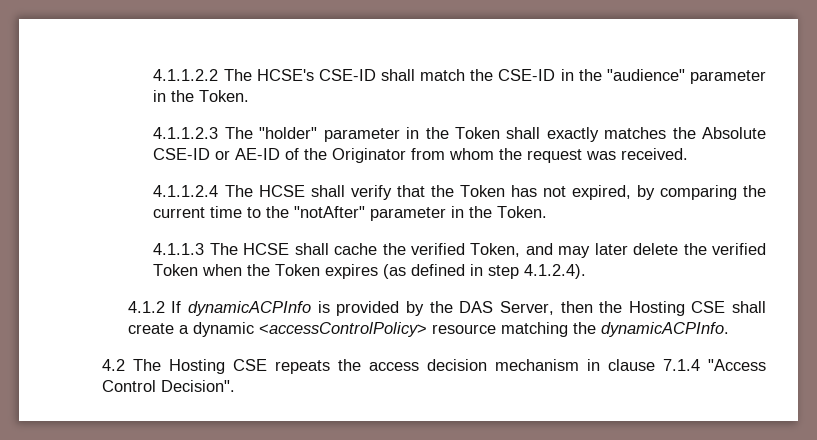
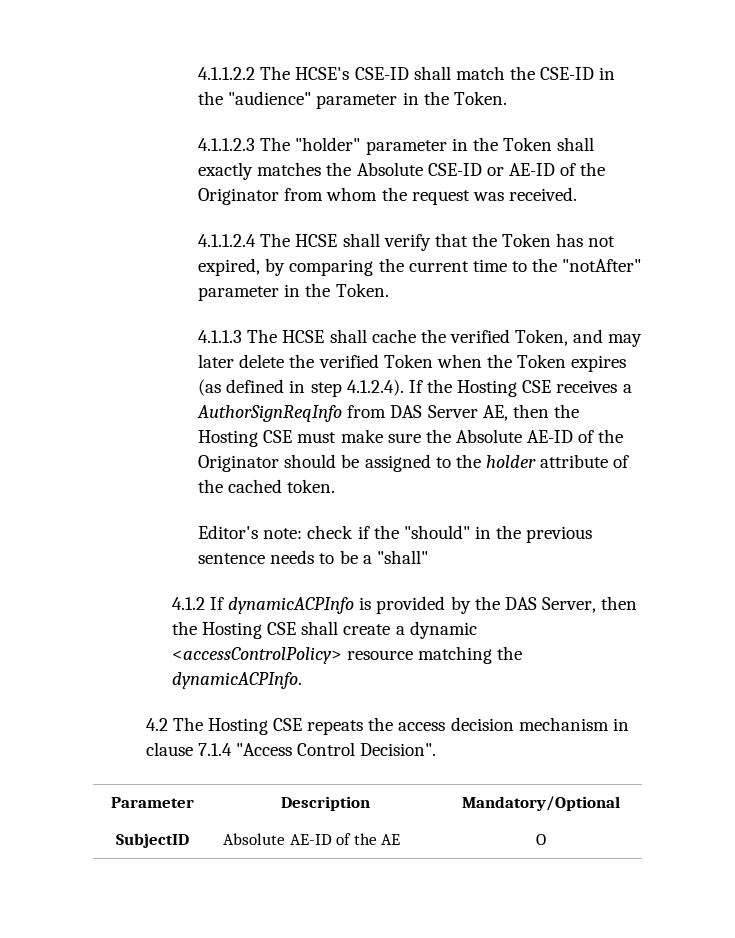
- 4.1.1.3 The HCSE shall cache the verified Token, and may later delete the verified Token when the Token expires (as defined in step 4.1.2.4).
+ 4.1.1.3 The HCSE shall cache the verified Token, and may later delete the verified Token when the Token expires (as defined in step 4.1.2.4). If the Hosting CSE receives a AuthorSignReqInfo from DAS Server AE, then the Hosting CSE must make sure the Absolute AE-ID of the Originator should be assigned to the holder attribute of the cached token.
+ Editor's note: check if the "should" in the previous sentence needs to be a "shall"
+ Parameter | Description | Mandatory/Optional
+ SubjectID | Absolute AE-ID of the AE | O

